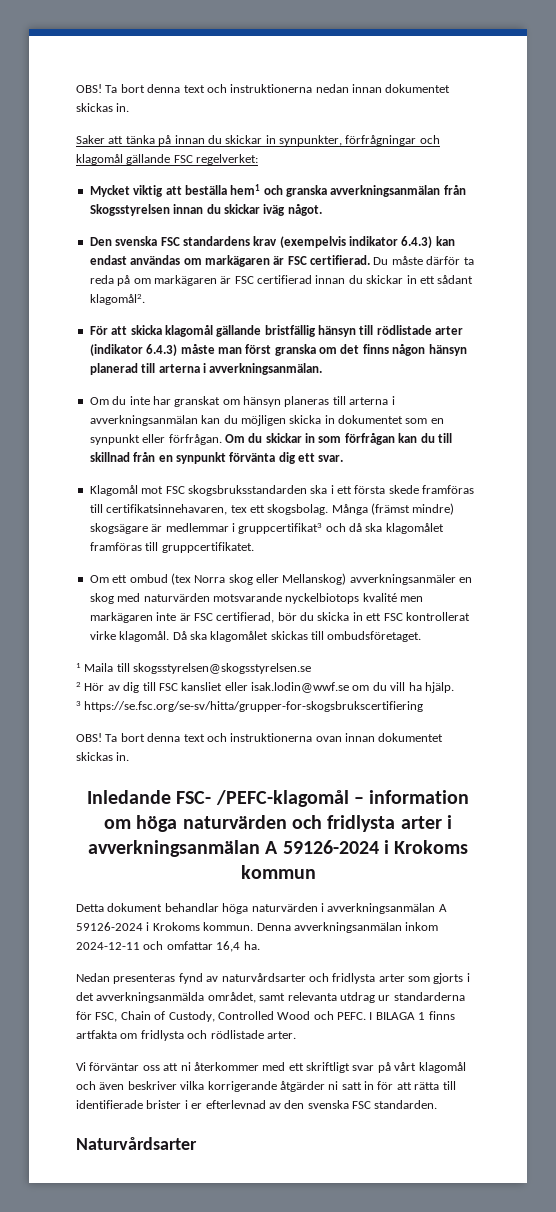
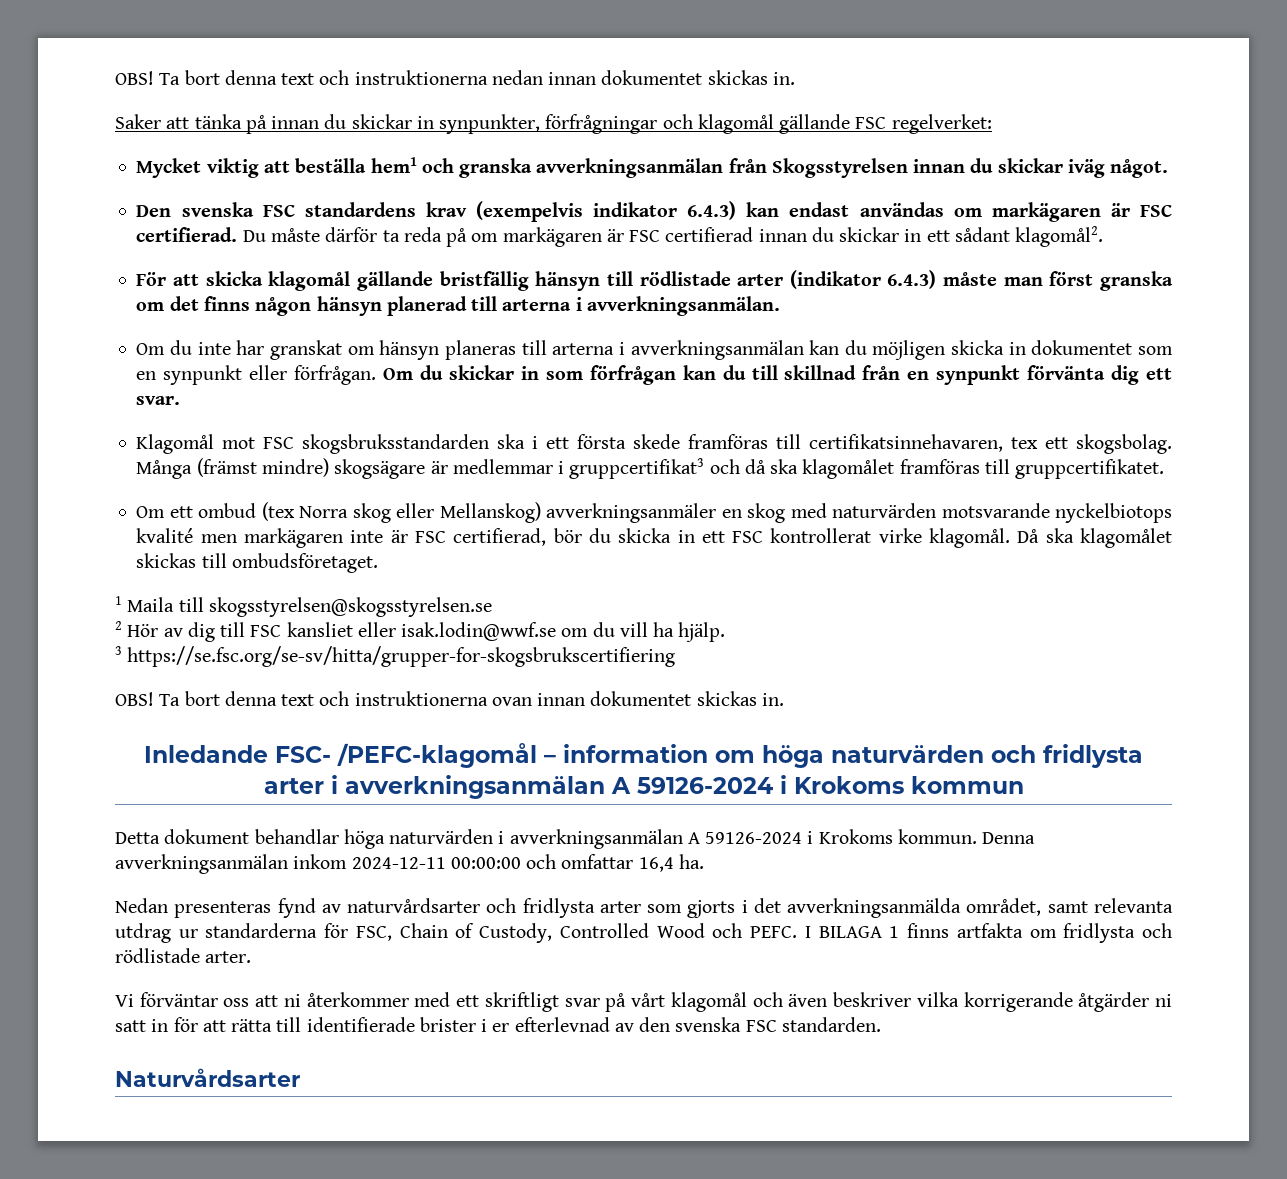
- Denna avverkningsanmälan inkom 2024-12-11 och omfattar 16,4 ha.
+ Denna avverkningsanmälan inkom 2024-12-11 00:00:00 och omfattar 16,4 ha.

